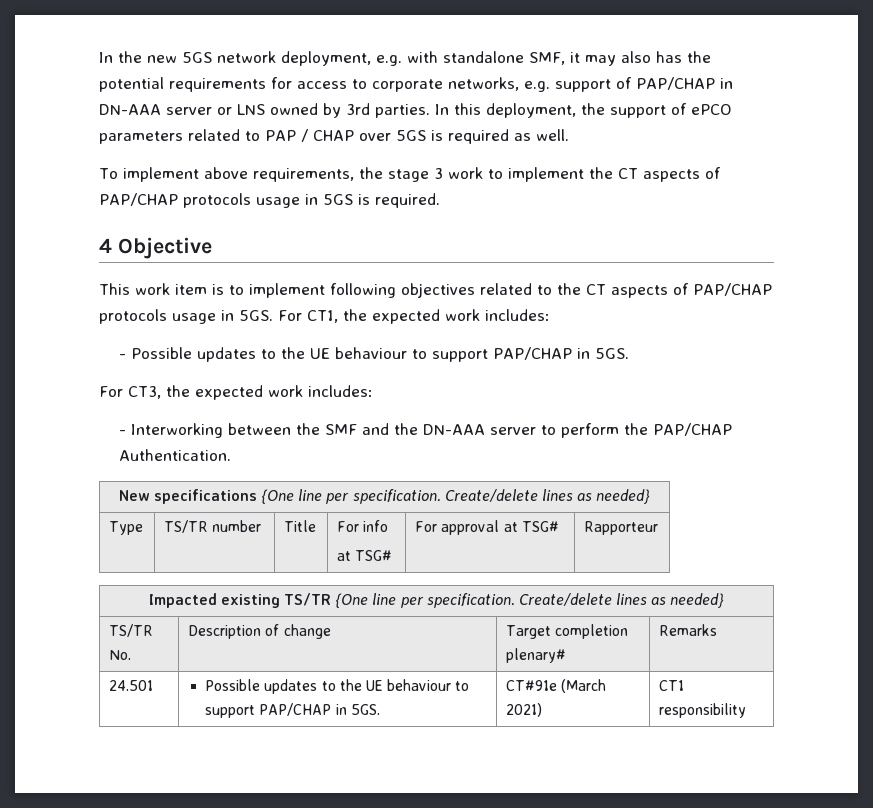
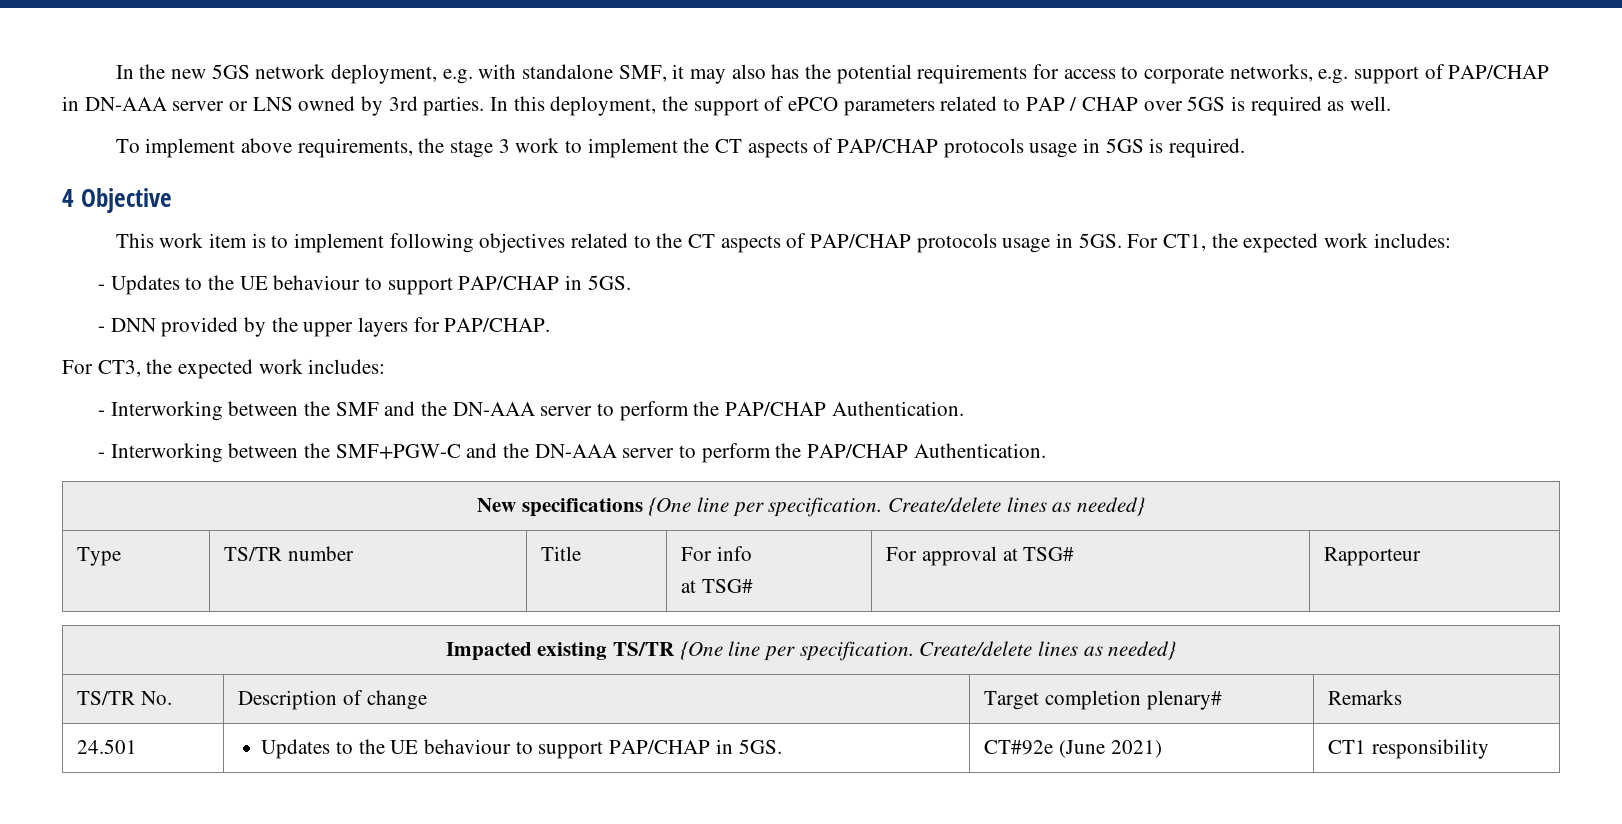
- - Possible updates to the UE behaviour to support PAP/CHAP in 5GS.
+ - Updates to the UE behaviour to support PAP/CHAP in 5GS.
+ - DNN provided by the upper layers for PAP/CHAP.
+ - Interworking between the SMF+PGW-C and the DN-AAA server to perform the PAP/CHAP Authentication.
- 24.501 | Possible updates to the UE behaviour to support PAP/CHAP in 5GS. | CT#91e (March 2021) | CT1 responsibility
+ 24.501 | Updates to the UE behaviour to support PAP/CHAP in 5GS. | CT#92e (June 2021) | CT1 responsibility

